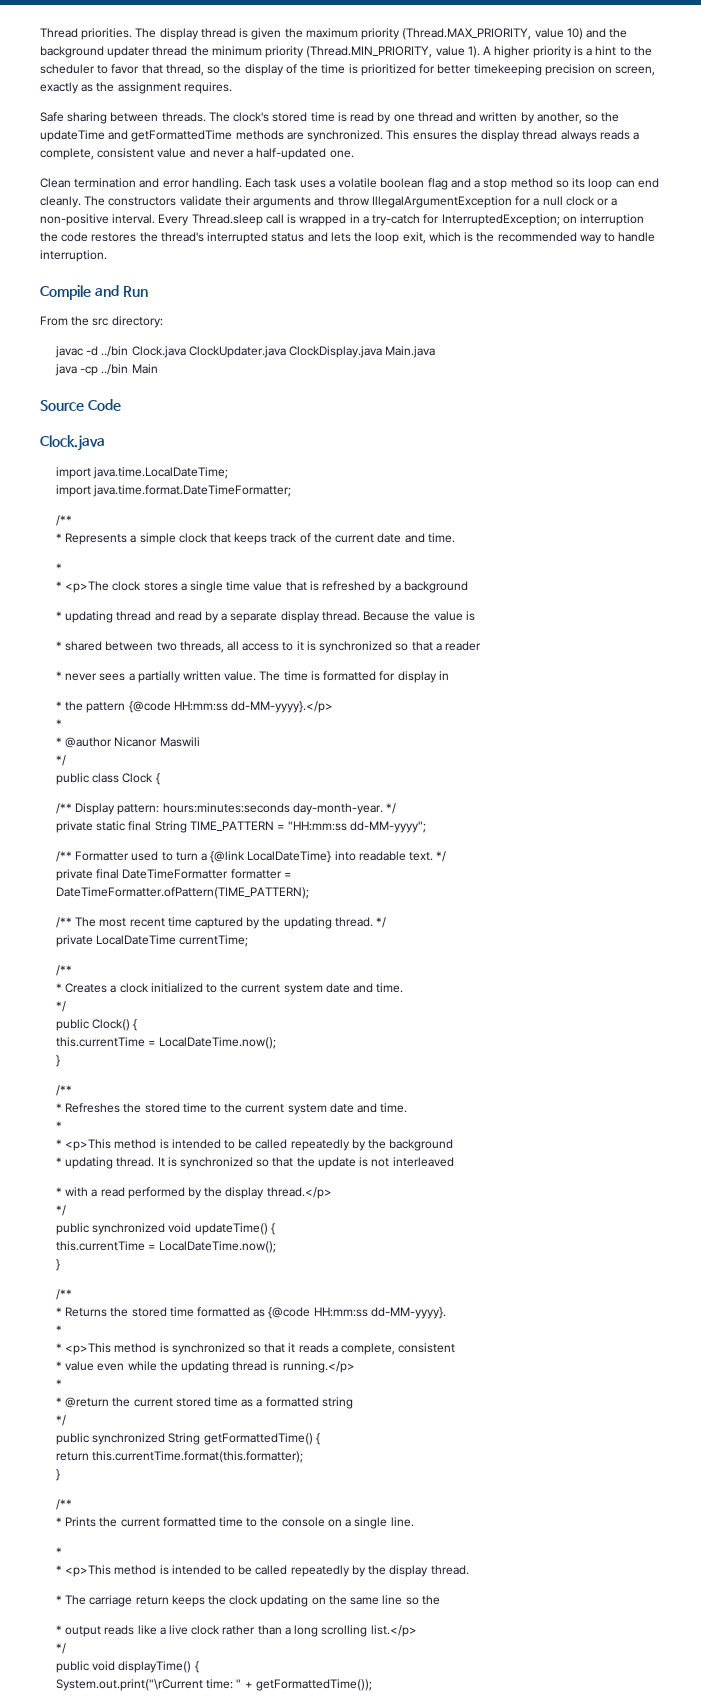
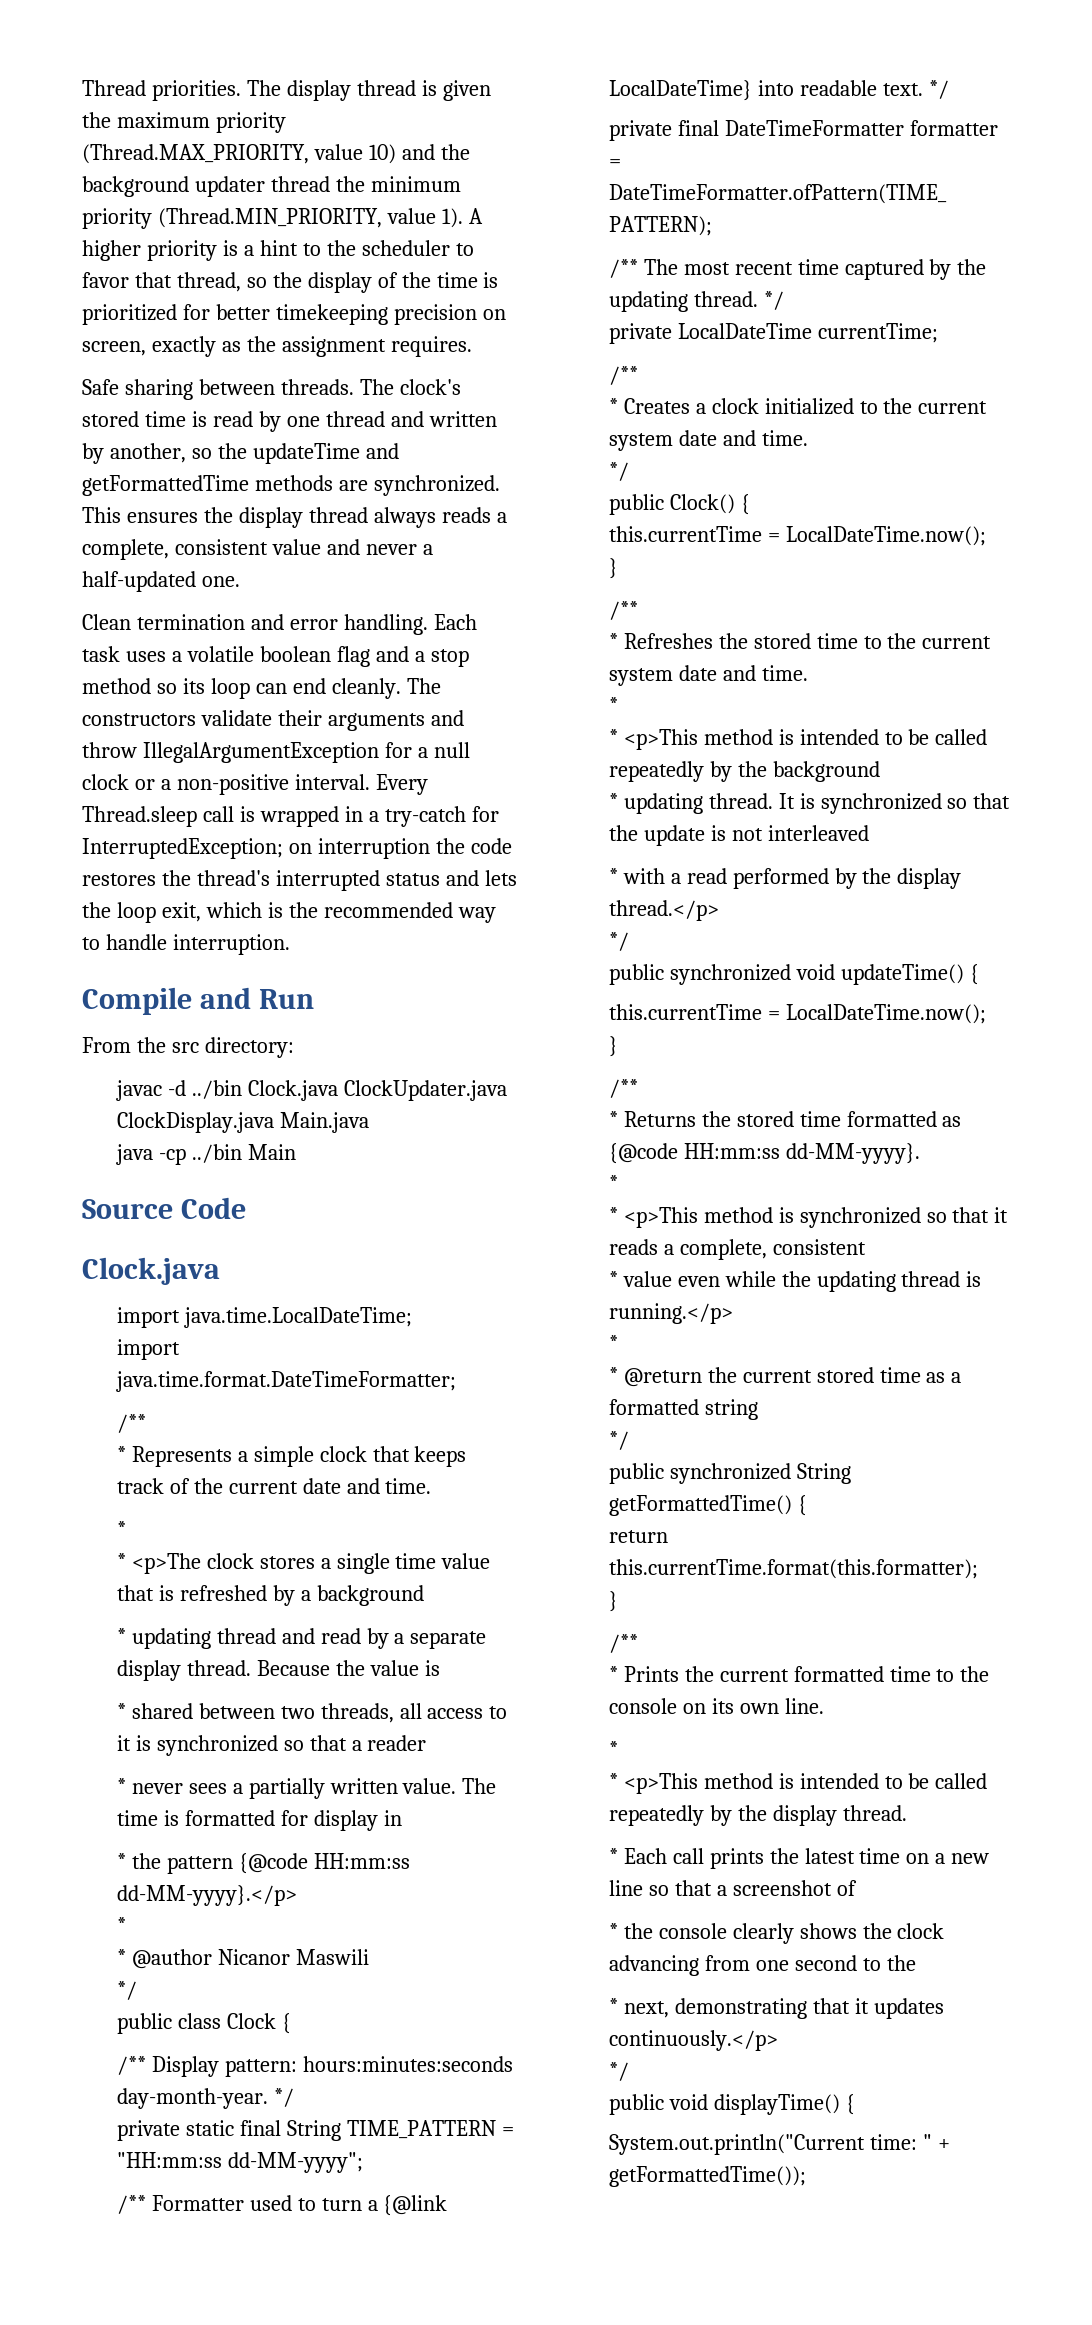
- * Prints the current formatted time to the console on a single line.
+ * Prints the current formatted time to the console on its own line.
- * The carriage return keeps the clock updating on the same line so the
- * output reads like a live clock rather than a long scrolling list.</p>
+ * Each call prints the latest time on a new line so that a screenshot of
+ * the console clearly shows the clock advancing from one second to the
+ * next, demonstrating that it updates continuously.</p>
- System.out.print("\rCurrent time: " + getFormattedTime());
+ System.out.println("Current time: " + getFormattedTime());

